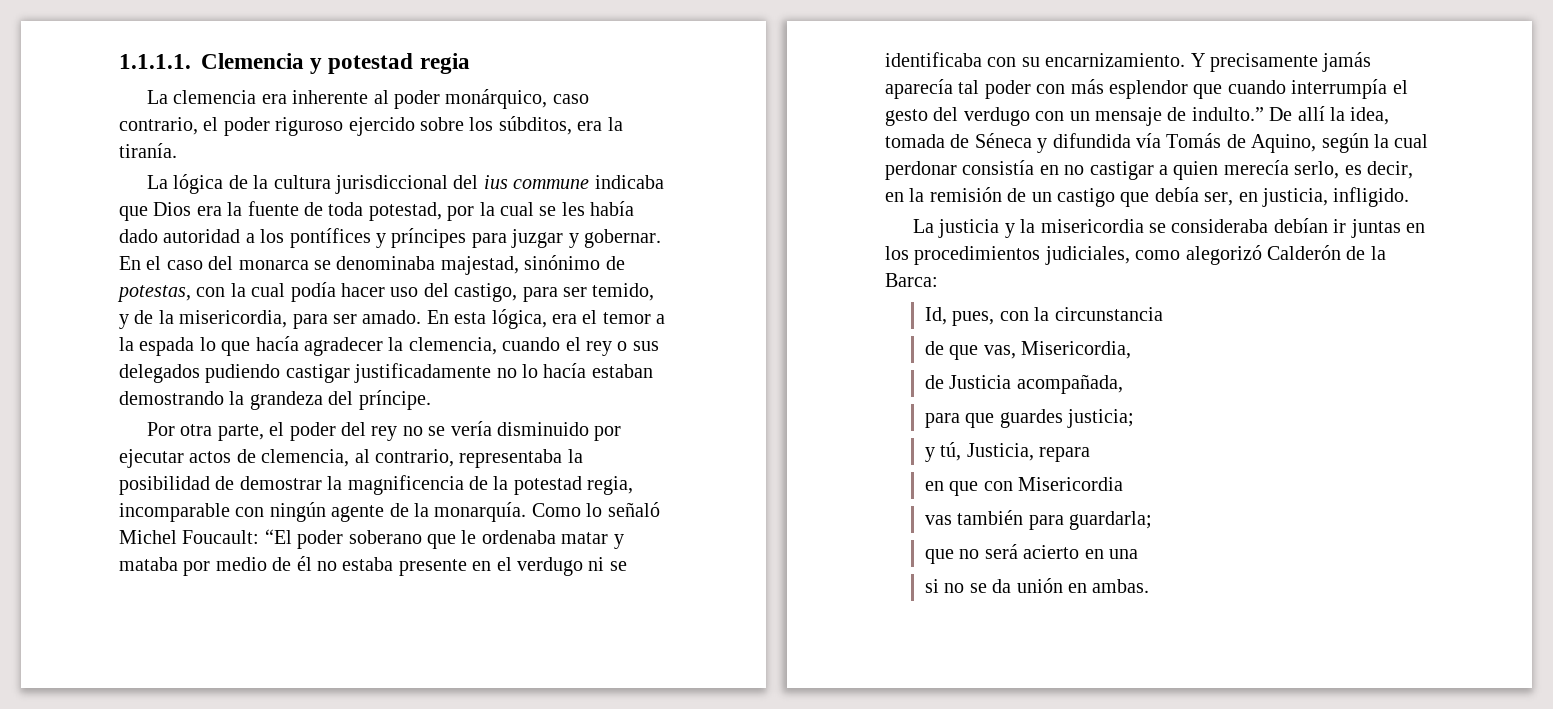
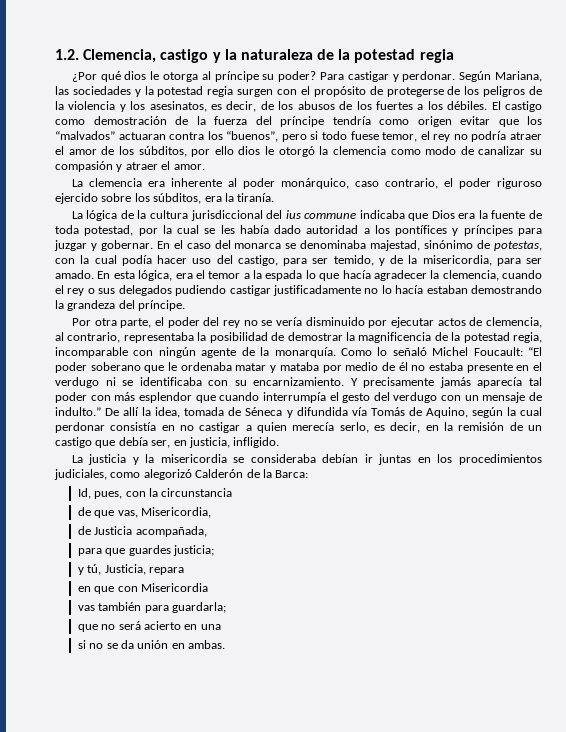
- 1.1.1.1. Clemencia y potestad regia
+ 1.2. Clemencia, castigo y la naturaleza de la potestad regia
+ ¿Por qué dios le otorga al príncipe su poder? Para castigar y perdonar. Según Mariana, las sociedades y la potestad regia surgen con el propósito de protegerse de los peligros de la violencia y los asesinatos, es decir, de los abusos de los fuertes a los débiles. El castigo como demostración de la fuerza del príncipe tendría como origen evitar que los “malvados” actuaran contra los “buenos”, pero si todo fuese temor, el rey no podría atraer el amor de los súbditos, por ello dios le otorgó la clemencia como modo de canalizar su compasión y atraer el amor.

